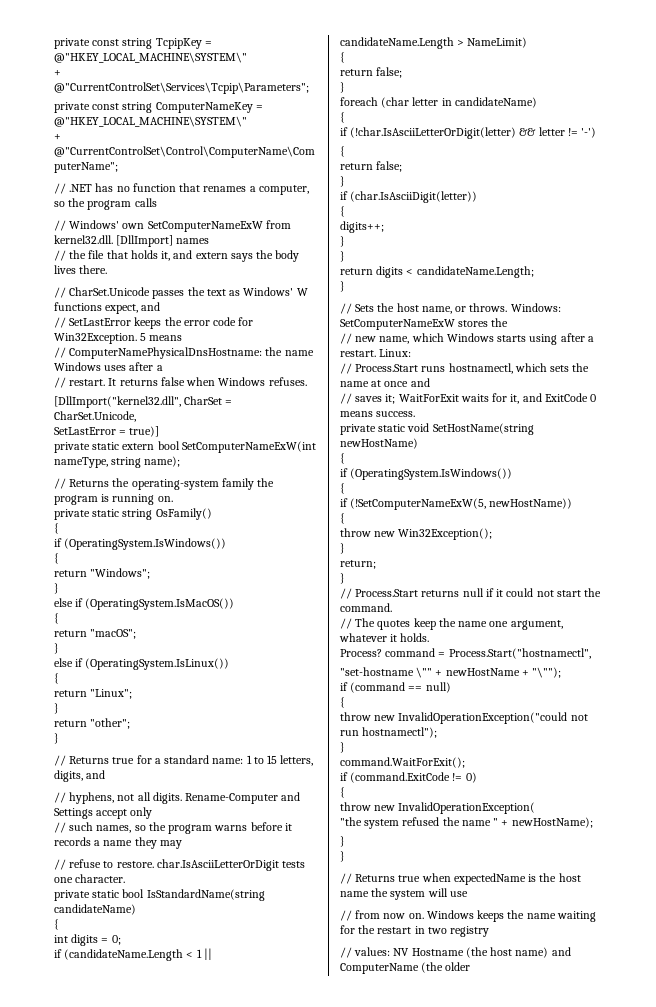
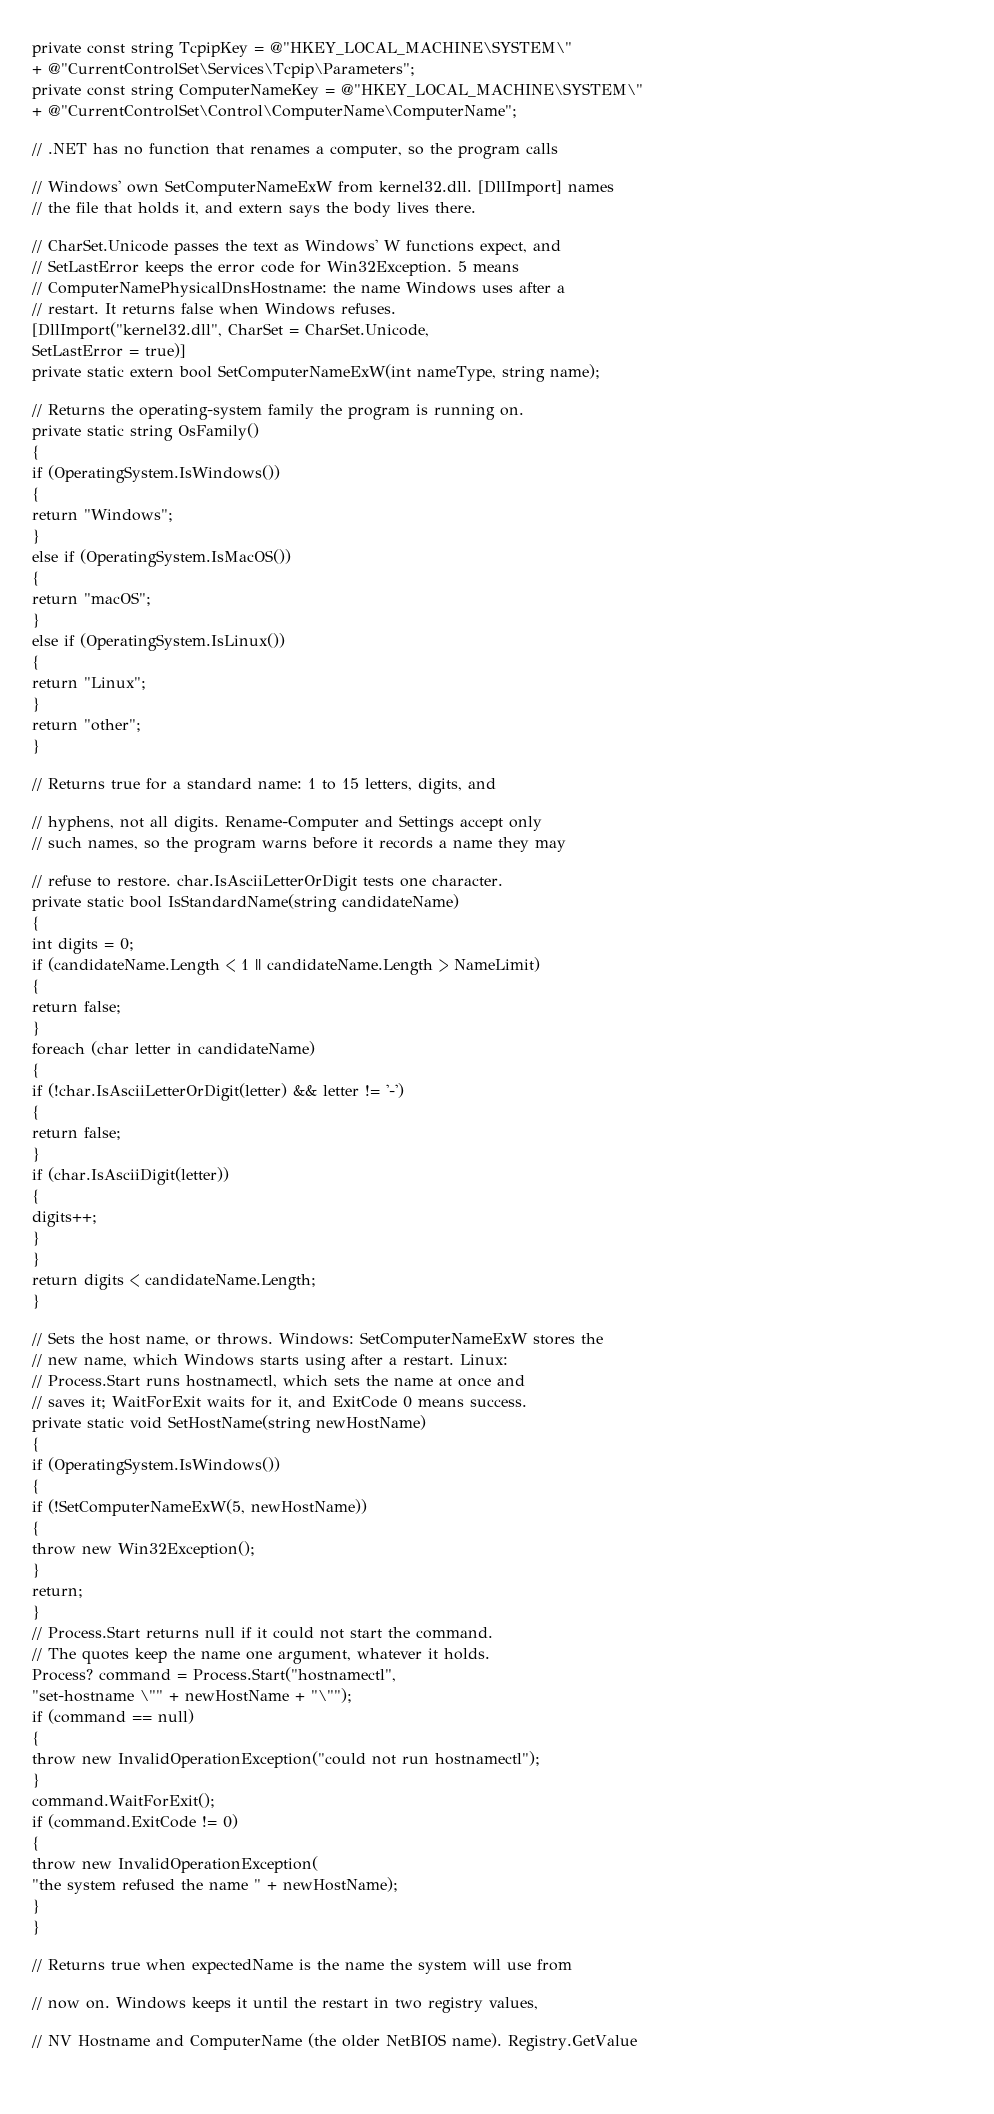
- // Returns true when expectedName is the host name the system will use
- // from now on.
+ // Returns true when expectedName is the name the system will use from
+ // now on.
- Windows keeps the name waiting for the restart in two registry
- // values: NV Hostname (the host name) and ComputerName (the older
+ Windows keeps it until the restart in two registry values,
+ // NV Hostname and ComputerName (the older NetBIOS name). Registry.GetValue

